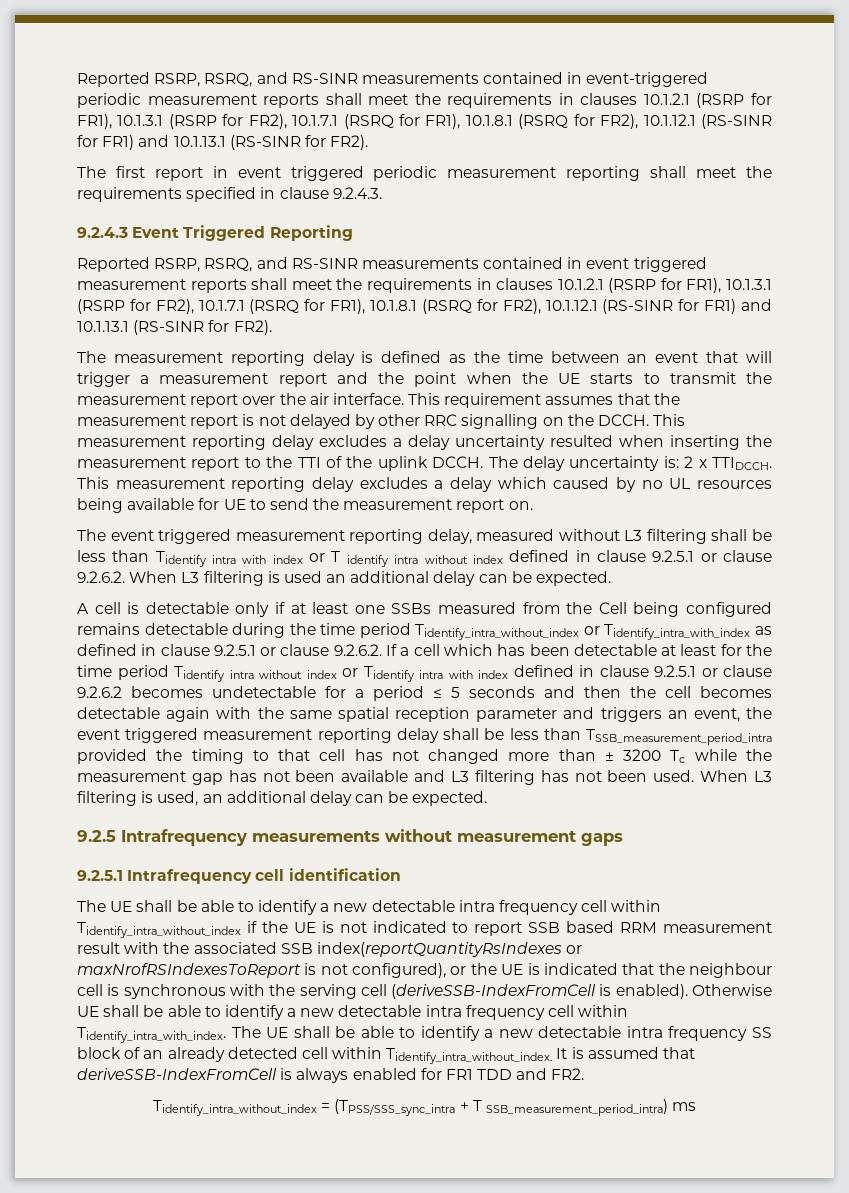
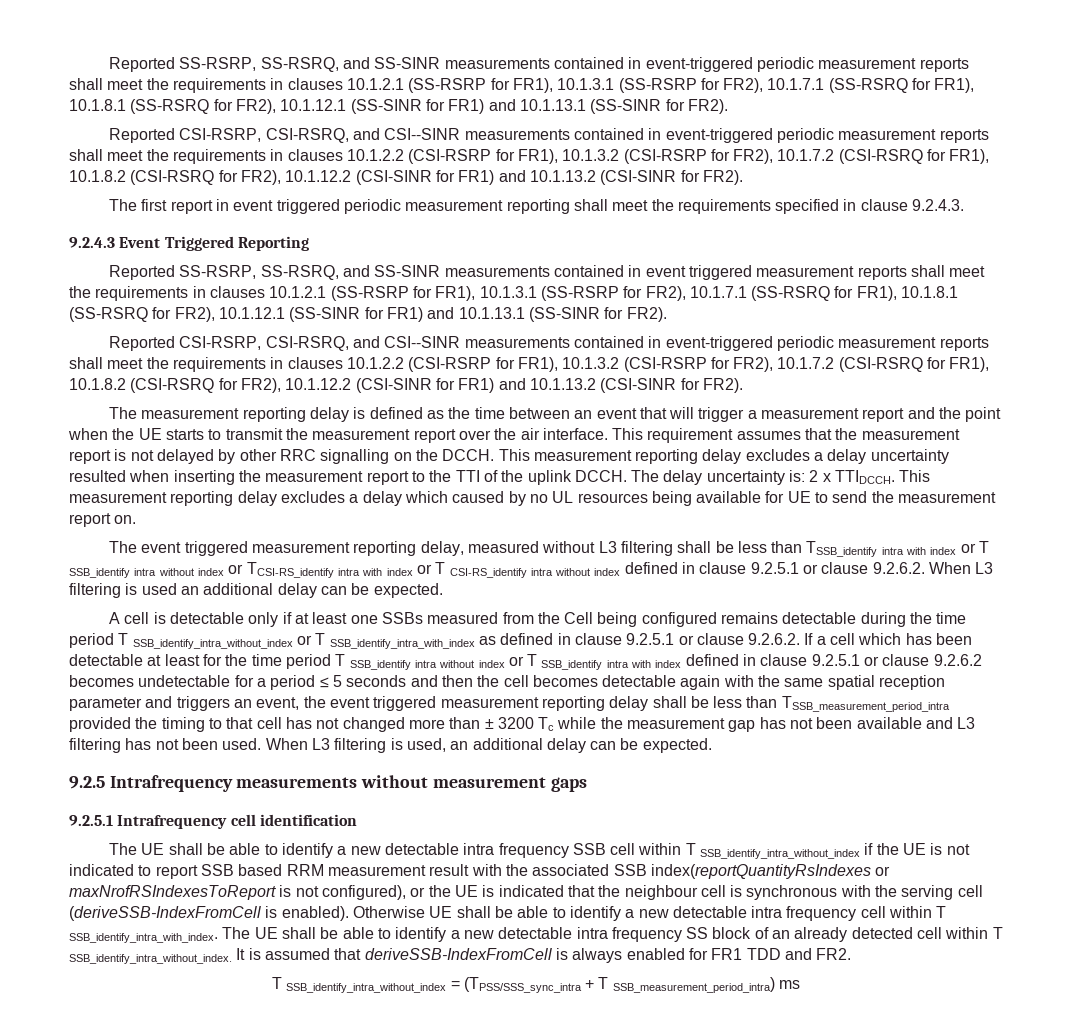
- Reported RSRP, RSRQ, and RS-SINR measurements contained in event-triggered periodic measurement reports shall meet the requirements in clauses 10.1.2.1 (RSRP for FR1), 10.1.3.1 (RSRP for FR2), 10.1.7.1 (RSRQ for FR1), 10.1.8.1 (RSRQ for FR2), 10.1.12.1 (RS-SINR for FR1) and 10.1.13.1 (RS-SINR for FR2).
+ Reported SS-RSRP, SS-RSRQ, and SS-SINR measurements contained in event-triggered periodic measurement reports shall meet the requirements in clauses 10.1.2.1 (SS-RSRP for FR1), 10.1.3.1 (SS-RSRP for FR2), 10.1.7.1 (SS-RSRQ for FR1), 10.1.8.1 (SS-RSRQ for FR2), 10.1.12.1 (SS-SINR for FR1) and 10.1.13.1 (SS-SINR for FR2).
+ Reported CSI-RSRP, CSI-RSRQ, and CSI--SINR measurements contained in event-triggered periodic measurement reports shall meet the requirements in clauses 10.1.2.2 (CSI-RSRP for FR1), 10.1.3.2 (CSI-RSRP for FR2), 10.1.7.2 (CSI-RSRQ for FR1), 10.1.8.2 (CSI-RSRQ for FR2), 10.1.12.2 (CSI-SINR for FR1) and 10.1.13.2 (CSI-SINR for FR2).
- Reported RSRP, RSRQ, and RS-SINR measurements contained in event triggered measurement reports shall meet the requirements in clauses 10.1.2.1 (RSRP for FR1), 10.1.3.1 (RSRP for FR2), 10.1.7.1 (RSRQ for FR1), 10.1.8.1 (RSRQ for FR2), 10.1.12.1 (RS-SINR for FR1) and 10.1.13.1 (RS-SINR for FR2).
+ Reported SS-RSRP, SS-RSRQ, and SS-SINR measurements contained in event triggered measurement reports shall meet the requirements in clauses 10.1.2.1 (SS-RSRP for FR1), 10.1.3.1 (SS-RSRP for FR2), 10.1.7.1 (SS-RSRQ for FR1), 10.1.8.1 (SS-RSRQ for FR2), 10.1.12.1 (SS-SINR for FR1) and 10.1.13.1 (SS-SINR for FR2).
+ Reported CSI-RSRP, CSI-RSRQ, and CSI--SINR measurements contained in event-triggered periodic measurement reports shall meet the requirements in clauses 10.1.2.2 (CSI-RSRP for FR1), 10.1.3.2 (CSI-RSRP for FR2), 10.1.7.2 (CSI-RSRQ for FR1), 10.1.8.2 (CSI-RSRQ for FR2), 10.1.12.2 (CSI-SINR for FR1) and 10.1.13.2 (CSI-SINR for FR2).
- The event triggered measurement reporting delay, measured without L3 filtering shall be less than Tidentify intra with index or T identify intra without index defined in clause 9.2.5.1 or clause 9.2.6.2. When L3 filtering is used an additional delay can be expected.
+ The event triggered measurement reporting delay, measured without L3 filtering shall be less than TSSB_identify intra with index or T SSB_identify intra without index or TCSI-RS_identify intra with index or T CSI-RS_identify intra without index defined in clause 9.2.5.1 or clause 9.2.6.2. When L3 filtering is used an additional delay can be expected.
- A cell is detectable only if at least one SSBs measured from the Cell being configured remains detectable during the time period Tidentify_intra_without_index or Tidentify_intra_with_index as defined in clause 9.2.5.1 or clause 9.2.6.2. If a cell which has been detectable at least for the time period Tidentify intra without index or Tidentify intra with index defined in clause 9.2.5.1 or clause 9.2.6.2 becomes undetectable for a period ≤ 5 seconds and then the cell becomes detectable again with the same spatial reception parameter and triggers an event, the event triggered measurement reporting delay shall be less than TSSB_measurement_period_intra provided the timing to that cell has not changed more than ± 3200 Tc while the measurement gap has not been available and L3 filtering has not been used.
+ A cell is detectable only if at least one SSBs measured from the Cell being configured remains detectable during the time period T SSB_identify_intra_without_index or T SSB_identify_intra_with_index as defined in clause 9.2.5.1 or clause 9.2.6.2. If a cell which has been detectable at least for the time period T SSB_identify intra without index or T SSB_identify intra with index defined in clause 9.2.5.1 or clause 9.2.6.2 becomes undetectable for a period ≤ 5 seconds and then the cell becomes detectable again with the same spatial reception parameter and triggers an event, the event triggered measurement reporting delay shall be less than TSSB_measurement_period_intra provided the timing to that cell has not changed more than ± 3200 Tc while the measurement gap has not been available and L3 filtering has not been used.
- The UE shall be able to identify a new detectable intra frequency cell within Tidentify_intra_without_index if the UE is not indicated to report SSB based RRM measurement result with the associated SSB index(reportQuantityRsIndexes or maxNrofRSIndexesToReport is not configured), or the UE is indicated that the neighbour cell is synchronous with the serving cell (deriveSSB-IndexFromCell is enabled).
+ The UE shall be able to identify a new detectable intra frequency SSB cell within T SSB_identify_intra_without_index if the UE is not indicated to report SSB based RRM measurement result with the associated SSB index(reportQuantityRsIndexes or maxNrofRSIndexesToReport is not configured), or the UE is indicated that the neighbour cell is synchronous with the serving cell (deriveSSB-IndexFromCell is enabled).
- Otherwise UE shall be able to identify a new detectable intra frequency cell within Tidentify_intra_with_index.
+ Otherwise UE shall be able to identify a new detectable intra frequency cell within T SSB_identify_intra_with_index.
- The UE shall be able to identify a new detectable intra frequency SS block of an already detected cell within Tidentify_intra_without_index.
+ The UE shall be able to identify a new detectable intra frequency SS block of an already detected cell within T SSB_identify_intra_without_index.
- Tidentify_intra_without_index = (TPSS/SSS_sync_intra + T SSB_measurement_period_intra) ms
+ T SSB_identify_intra_without_index = (TPSS/SSS_sync_intra + T SSB_measurement_period_intra) ms

